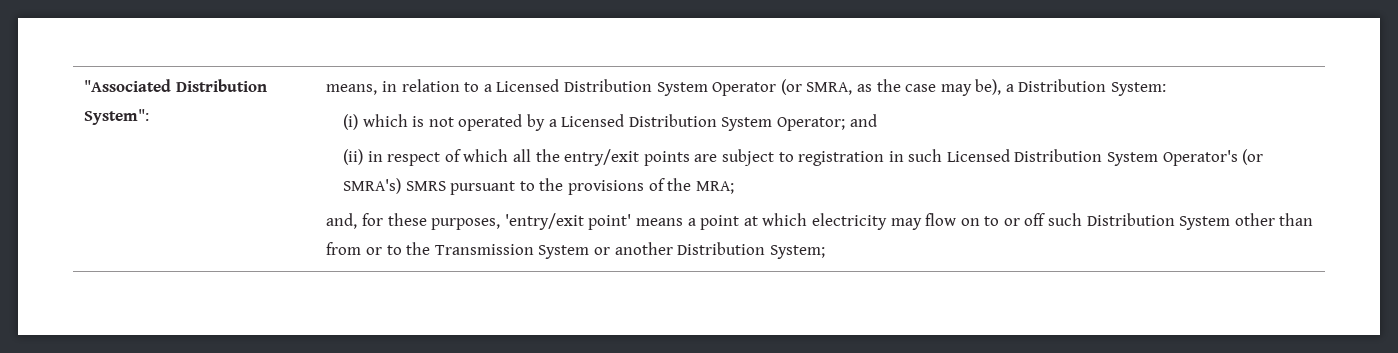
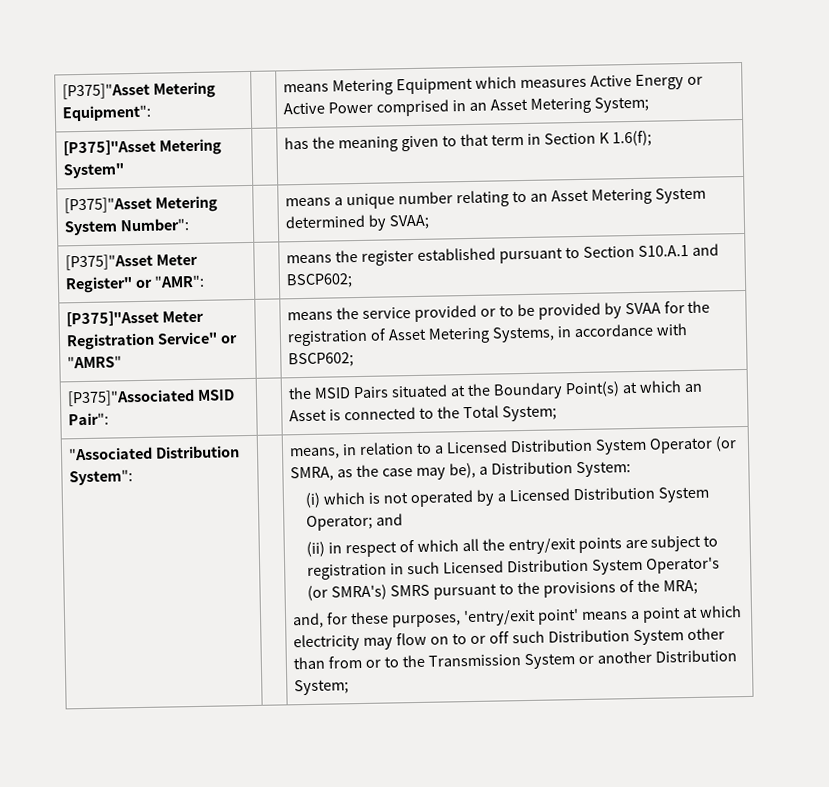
+ [P375]"Asset Metering Equipment": | | means Metering Equipment which measures Active Energy or Active Power comprised in an Asset Metering System;
+ [P375]"Asset Metering System" | | has the meaning given to that term in Section K 1.6(f);
+ [P375]"Asset Metering System Number": | | means a unique number relating to an Asset Metering System determined by SVAA;
+ [P375]"Asset Meter Register" or "AMR": | | means the register established pursuant to Section S10.A.1 and BSCP602;
+ [P375]"Asset Meter Registration Service" or "AMRS" | | means the service provided or to be provided by SVAA for the registration of Asset Metering Systems, in accordance with BSCP602;
+ [P375]"Associated MSID Pair": | | the MSID Pairs situated at the Boundary Point(s) at which an Asset is connected to the Total System;

